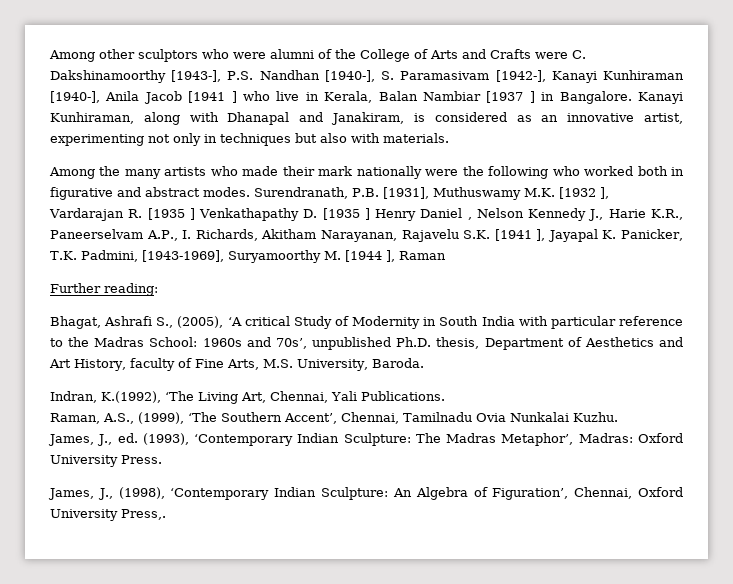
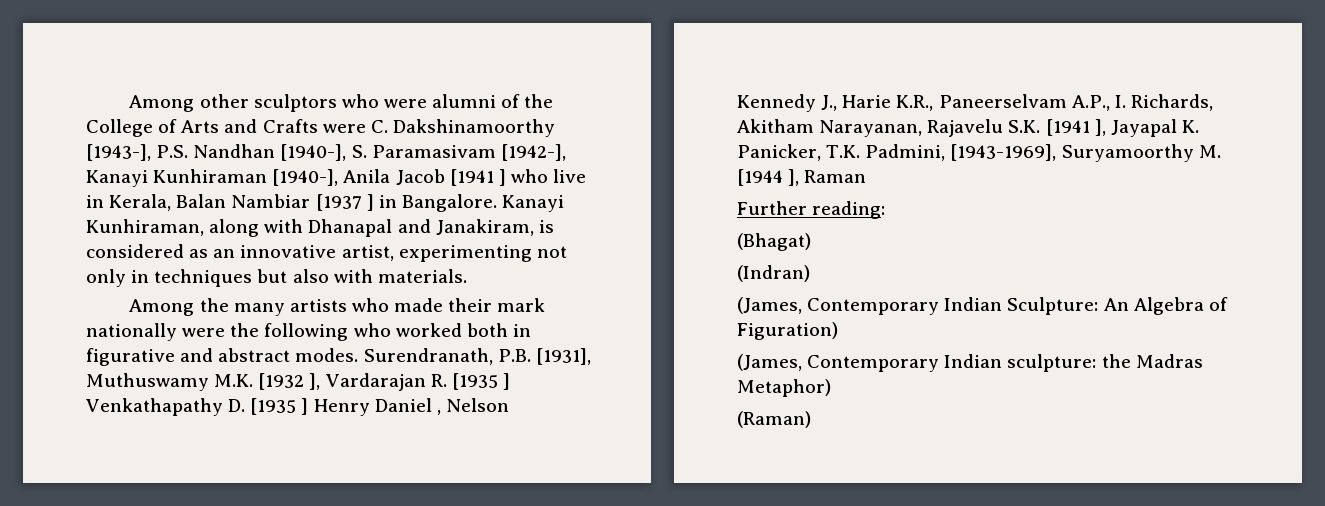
- Bhagat, Ashrafi S., (2005), ‘A critical Study of Modernity in South India with particular reference to the Madras School: 1960s and 70s’, unpublished Ph.D. thesis, Department of Aesthetics and Art History, faculty of Fine Arts, M.S. University, Baroda.
- Indran, K.(1992), ‘The Living Art, Chennai, Yali Publications.
- Raman, A.S., (1999), ‘The Southern Accent’, Chennai, Tamilnadu Ovia Nunkalai Kuzhu.
- James, J., ed. (1993), ‘Contemporary Indian Sculpture: The Madras Metaphor’, Madras: Oxford University Press.
- James, J., (1998), ‘Contemporary Indian Sculpture: An Algebra of Figuration’, Chennai, Oxford University Press,.
+ (Bhagat)
+ (Indran)
+ (James, Contemporary Indian Sculpture: An Algebra of Figuration)
+ (James, Contemporary Indian sculpture: the Madras Metaphor)
+ (Raman)

